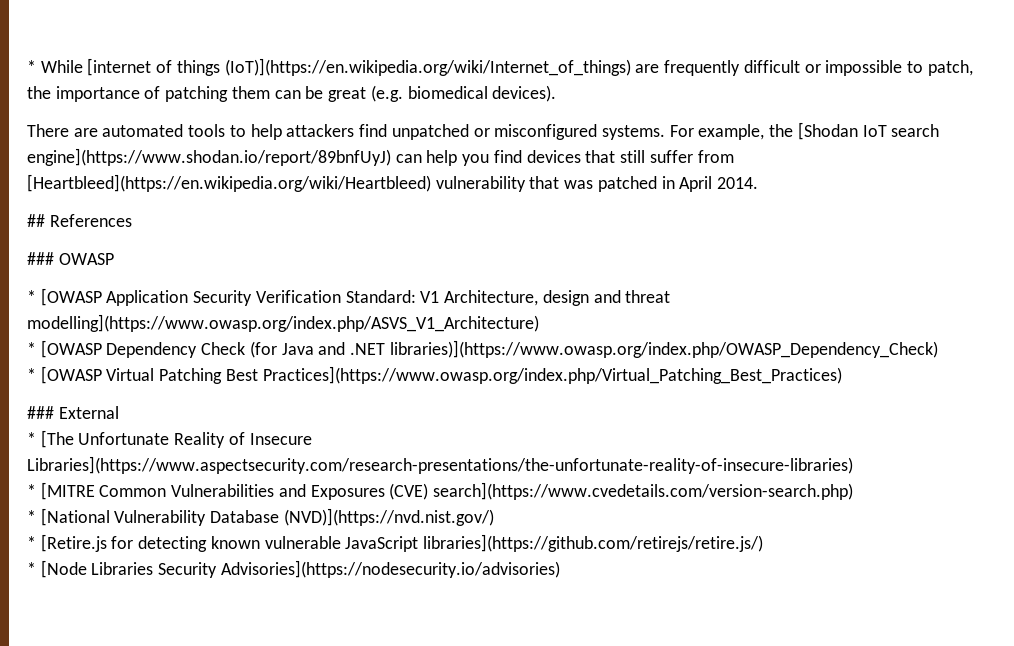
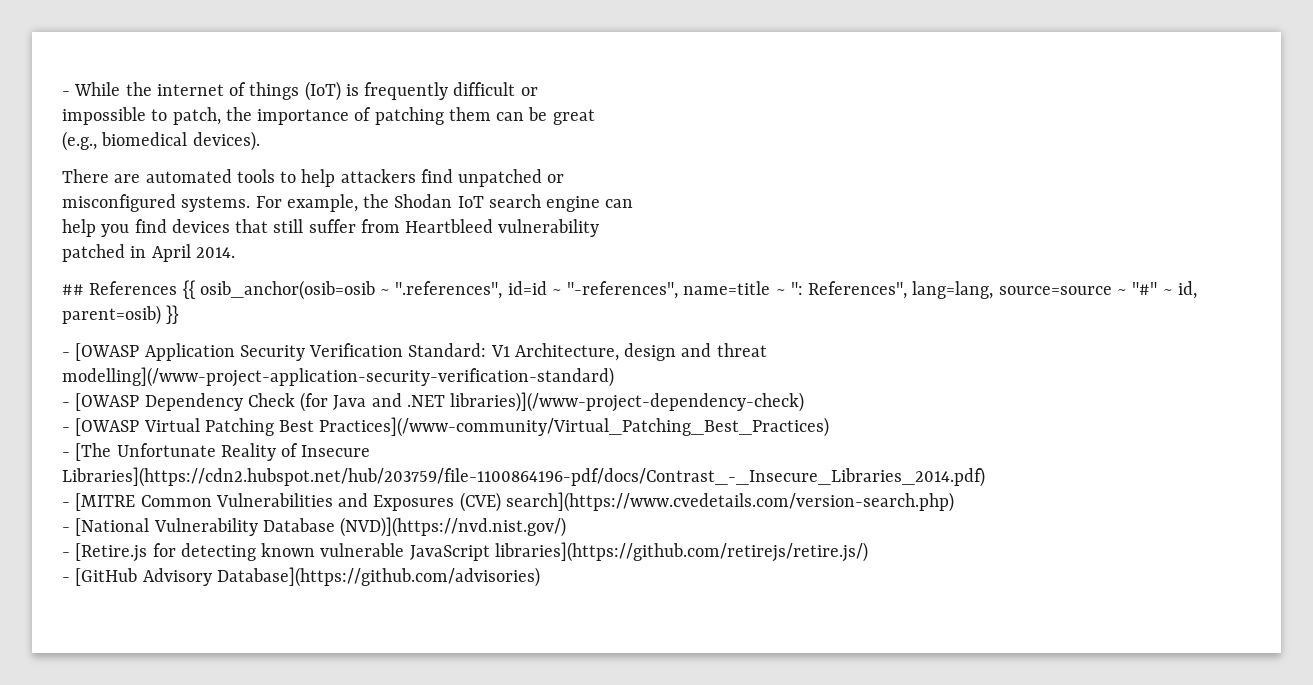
- * While [internet of things (IoT)](https://en.wikipedia.org/wiki/Internet_of_things) are frequently difficult or impossible to patch, the importance of patching them can be great (e.g. biomedical devices).
+ - While the internet of things (IoT) is frequently difficult or
+ impossible to patch, the importance of patching them can be great
+ (e.g., biomedical devices).
- There are automated tools to help attackers find unpatched or misconfigured systems.
+ There are automated tools to help attackers find unpatched or
+ misconfigured systems.
- For example, the [Shodan IoT search engine](https://www.shodan.io/report/89bnfUyJ) can help you find devices that still suffer from [Heartbleed](https://en.wikipedia.org/wiki/Heartbleed) vulnerability that was patched in April 2014.
+ For example, the Shodan IoT search engine can
+ help you find devices that still suffer from Heartbleed vulnerability
+ patched in April 2014.
- ## References
- ### OWASP
- * [OWASP Application Security Verification Standard: V1 Architecture, design and threat modelling](https://www.owasp.org/index.php/ASVS_V1_Architecture)
- * [OWASP Dependency Check (for Java and .NET libraries)](https://www.owasp.org/index.php/OWASP_Dependency_Check)
- * [OWASP Virtual Patching Best Practices](https://www.owasp.org/index.php/Virtual_Patching_Best_Practices)
- ### External
- * [The Unfortunate Reality of Insecure Libraries](https://www.aspectsecurity.com/research-presentations/the-unfortunate-reality-of-insecure-libraries)
- * [MITRE Common Vulnerabilities and Exposures (CVE) search](https://www.cvedetails.com/version-search.php)
+ ## References {{ osib_anchor(osib=osib ~ ".references", id=id ~ "-references", name=title ~ ": References", lang=lang, source=source ~ "#" ~ id, parent=osib) }}
+ - [OWASP Application Security Verification Standard: V1 Architecture, design and threat modelling](/www-project-application-security-verification-standard)
+ - [OWASP Dependency Check (for Java and .NET libraries)](/www-project-dependency-check)
+ - [OWASP Virtual Patching Best Practices](/www-community/Virtual_Patching_Best_Practices)
+ - [The Unfortunate Reality of Insecure Libraries](https://cdn2.hubspot.net/hub/203759/file-1100864196-pdf/docs/Contrast_-_Insecure_Libraries_2014.pdf)
+ - [MITRE Common Vulnerabilities and Exposures (CVE) search](https://www.cvedetails.com/version-search.php)
- * [National Vulnerability Database (NVD)](https://nvd.nist.gov/)
+ - [National Vulnerability Database (NVD)](https://nvd.nist.gov/)
- * [Retire.js for detecting known vulnerable JavaScript libraries](https://github.com/retirejs/retire.js/)
+ - [Retire.js for detecting known vulnerable JavaScript libraries](https://github.com/retirejs/retire.js/)
- * [Node Libraries Security Advisories](https://nodesecurity.io/advisories)
+ - [GitHub Advisory Database](https://github.com/advisories)

